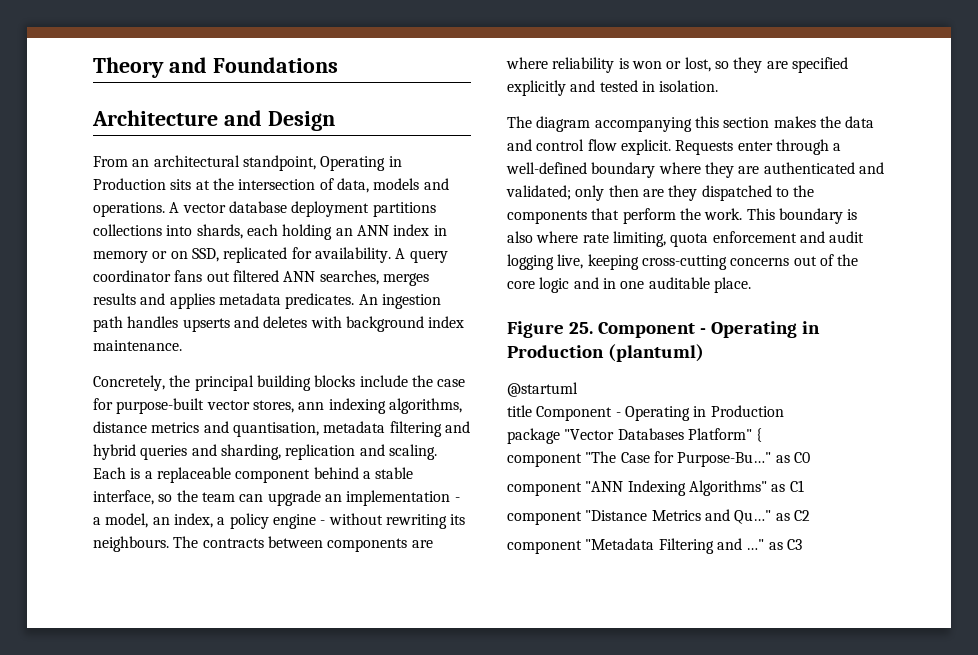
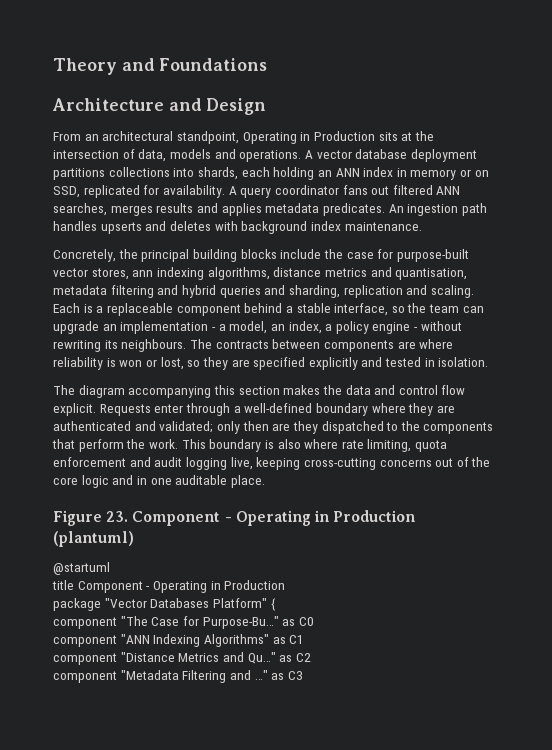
- Figure 25. Component - Operating in Production (plantuml)
+ Figure 23. Component - Operating in Production (plantuml)

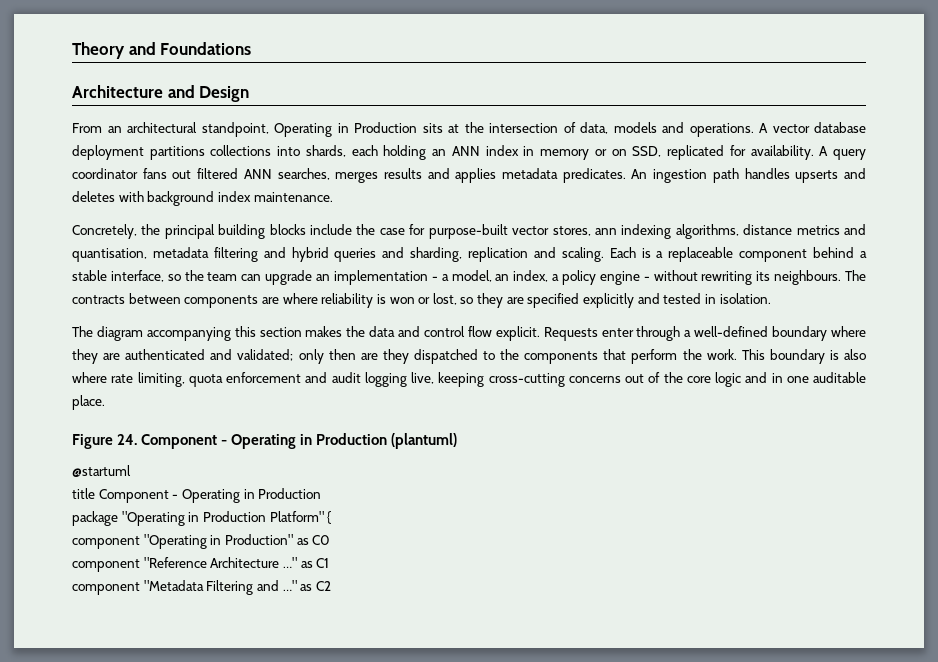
- Figure 23. Component - Operating in Production (plantuml)
+ Figure 24. Component - Operating in Production (plantuml)
- package "Vector Databases Platform" {
+ package "Operating in Production Platform" {
- component "The Case for Purpose-Bu…" as C0
+ component "Operating in Production" as C0
- component "ANN Indexing Algorithms" as C1
+ component "Reference Architecture …" as C1
- component "Distance Metrics and Qu…" as C2
- component "Metadata Filtering and …" as C3
+ component "Metadata Filtering and …" as C2

